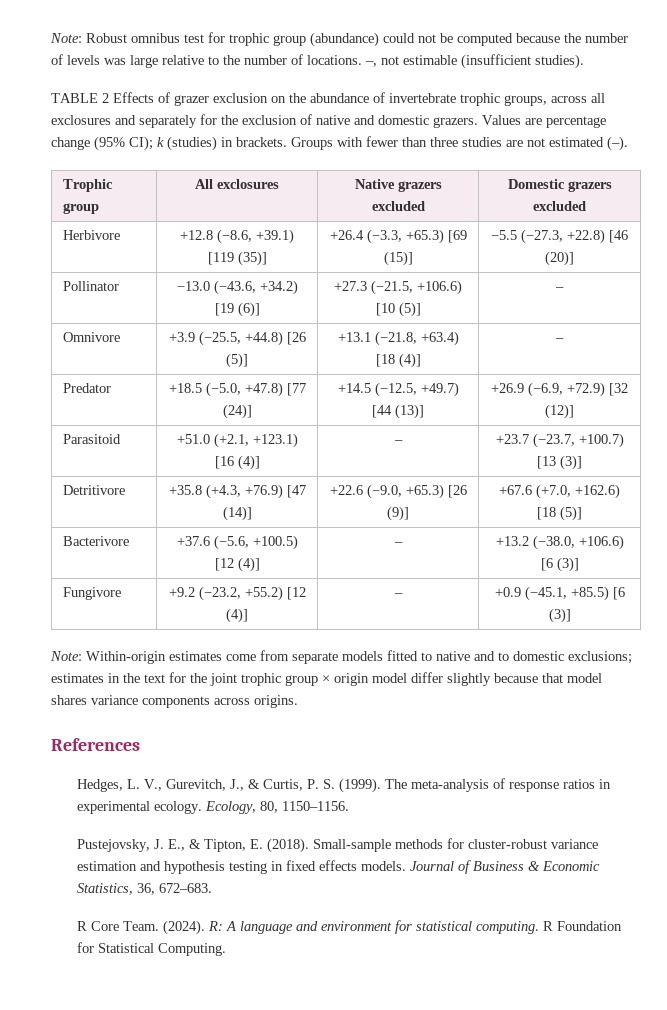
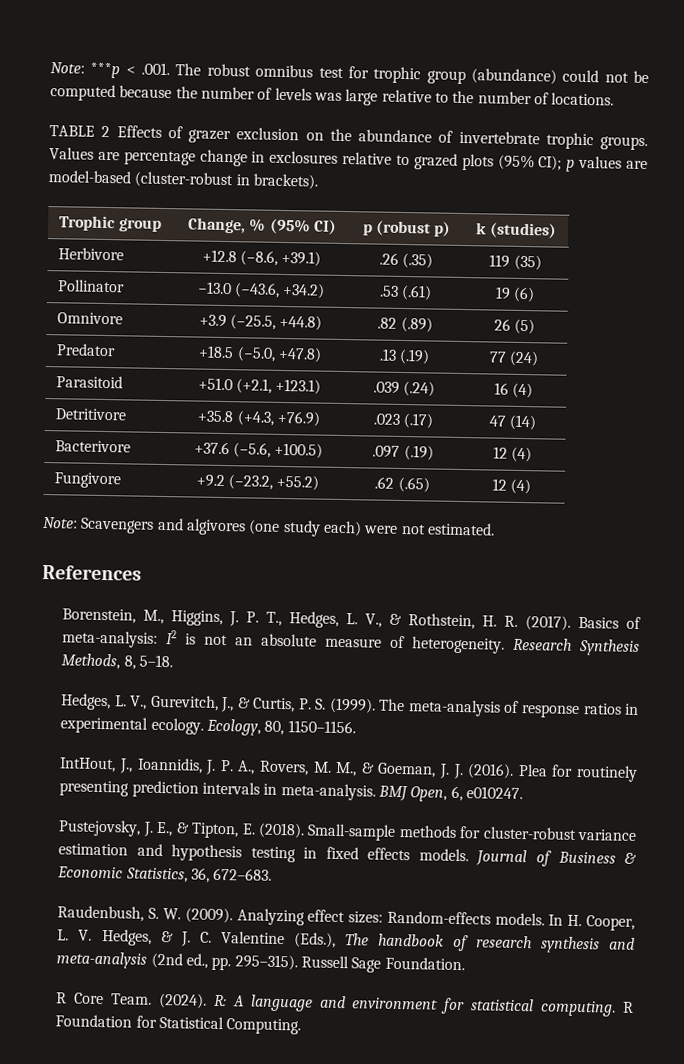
- Note: Robust omnibus test for trophic group (abundance) could not be computed because the number of levels was large relative to the number of locations. –, not estimable (insufficient studies).
+ Note: ***p < .001. The robust omnibus test for trophic group (abundance) could not be computed because the number of levels was large relative to the number of locations.
- TABLE 2 Effects of grazer exclusion on the abundance of invertebrate trophic groups, across all exclosures and separately for the exclusion of native and domestic grazers. Values are percentage change (95% CI); k (studies) in brackets. Groups with fewer than three studies are not estimated (–).
- Trophic group | All exclosures | Native grazers excluded | Domestic grazers excluded
- Herbivore | +12.8 (−8.6, +39.1) [119 (35)] | +26.4 (−3.3, +65.3) [69 (15)] | −5.5 (−27.3, +22.8) [46 (20)]
- Pollinator | −13.0 (−43.6, +34.2) [19 (6)] | +27.3 (−21.5, +106.6) [10 (5)] | –
- Omnivore | +3.9 (−25.5, +44.8) [26 (5)] | +13.1 (−21.8, +63.4) [18 (4)] | –
- Predator | +18.5 (−5.0, +47.8) [77 (24)] | +14.5 (−12.5, +49.7) [44 (13)] | +26.9 (−6.9, +72.9) [32 (12)]
- Parasitoid | +51.0 (+2.1, +123.1) [16 (4)] | – | +23.7 (−23.7, +100.7) [13 (3)]
- Detritivore | +35.8 (+4.3, +76.9) [47 (14)] | +22.6 (−9.0, +65.3) [26 (9)] | +67.6 (+7.0, +162.6) [18 (5)]
- Bacterivore | +37.6 (−5.6, +100.5) [12 (4)] | – | +13.2 (−38.0, +106.6) [6 (3)]
- Fungivore | +9.2 (−23.2, +55.2) [12 (4)] | – | +0.9 (−45.1, +85.5) [6 (3)]
- Note: Within-origin estimates come from separate models fitted to native and to domestic exclusions; estimates in the text for the joint trophic group × origin model differ slightly because that model shares variance components across origins.
+ TABLE 2 Effects of grazer exclusion on the abundance of invertebrate trophic groups. Values are percentage change in exclosures relative to grazed plots (95% CI); p values are model-based (cluster-robust in brackets).
+ Trophic group | Change, % (95% CI) | p (robust p) | k (studies)
+ Herbivore | +12.8 (−8.6, +39.1) | .26 (.35) | 119 (35)
+ Pollinator | −13.0 (−43.6, +34.2) | .53 (.61) | 19 (6)
+ Omnivore | +3.9 (−25.5, +44.8) | .82 (.89) | 26 (5)
+ Predator | +18.5 (−5.0, +47.8) | .13 (.19) | 77 (24)
+ Parasitoid | +51.0 (+2.1, +123.1) | .039 (.24) | 16 (4)
+ Detritivore | +35.8 (+4.3, +76.9) | .023 (.17) | 47 (14)
+ Bacterivore | +37.6 (−5.6, +100.5) | .097 (.19) | 12 (4)
+ Fungivore | +9.2 (−23.2, +55.2) | .62 (.65) | 12 (4)
+ Note: Scavengers and algivores (one study each) were not estimated.
  References
+ Borenstein, M., Higgins, J. P. T., Hedges, L. V., & Rothstein, H. R. (2017). Basics of meta-analysis: I2 is not an absolute measure of heterogeneity. Research Synthesis Methods, 8, 5–18.
+ IntHout, J., Ioannidis, J. P. A., Rovers, M. M., & Goeman, J. J. (2016). Plea for routinely presenting prediction intervals in meta-analysis. BMJ Open, 6, e010247.
+ Raudenbush, S. W. (2009). Analyzing effect sizes: Random-effects models. In H. Cooper, L. V. Hedges, & J. C. Valentine (Eds.), The handbook of research synthesis and meta-analysis (2nd ed., pp. 295–315). Russell Sage Foundation.

